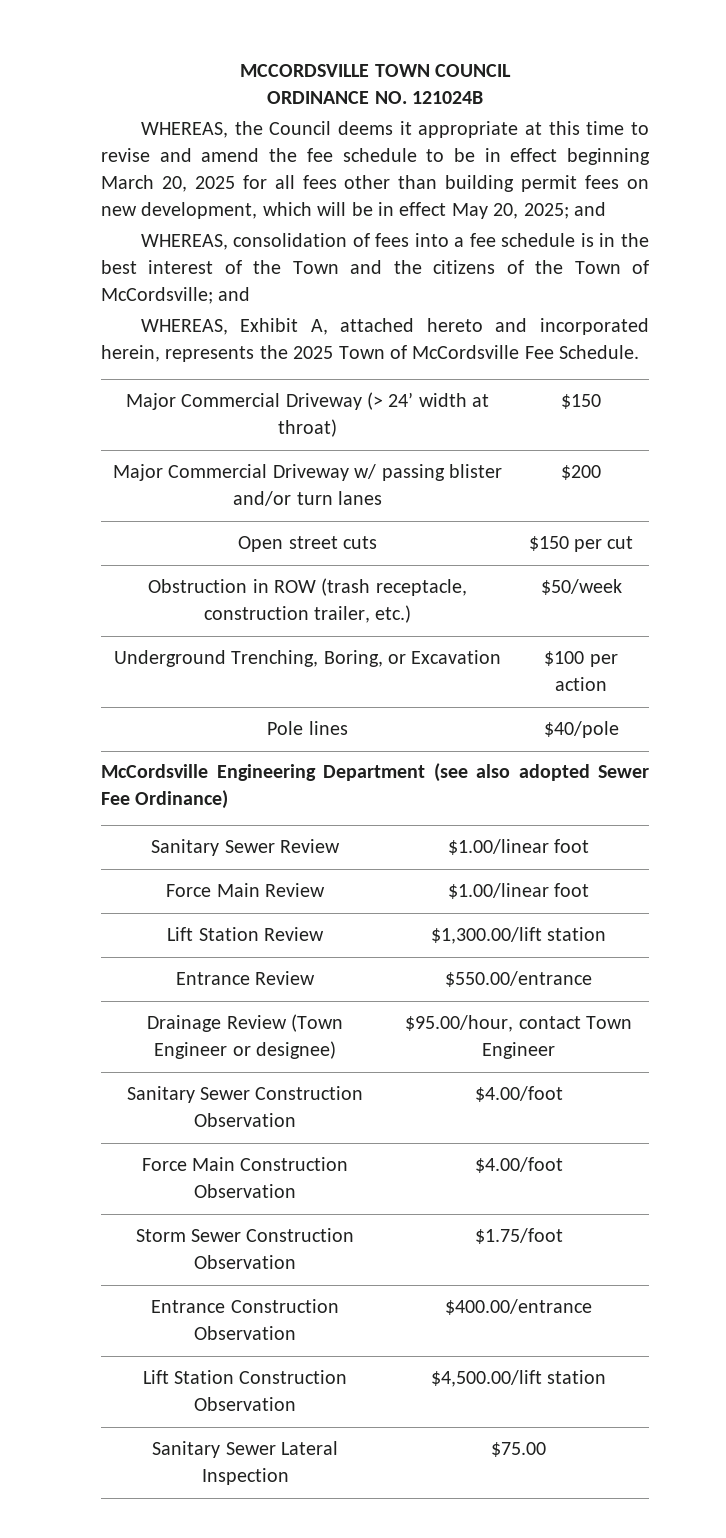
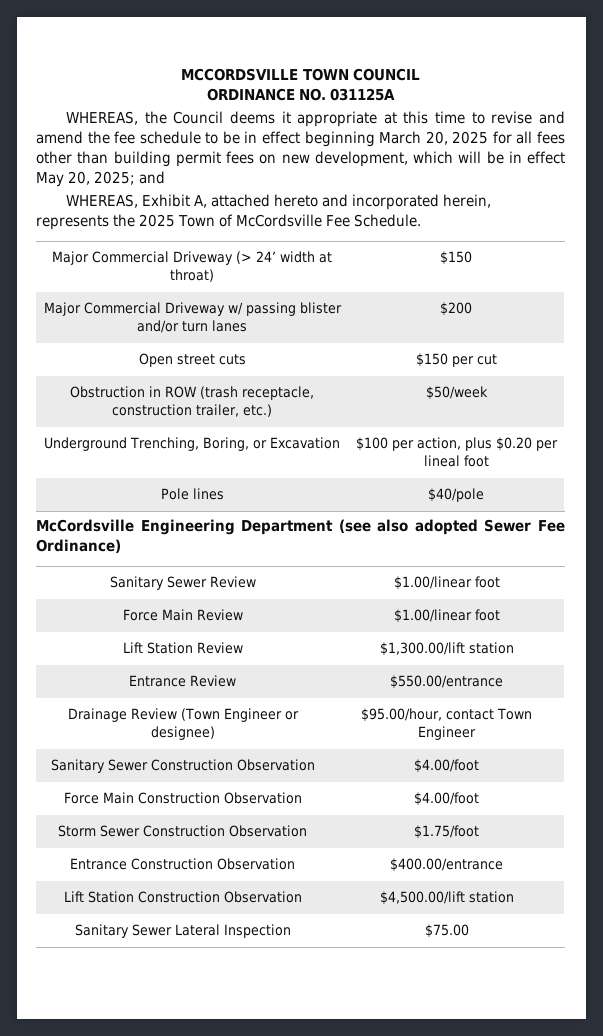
- ORDINANCE NO. 121024B
+ ORDINANCE NO. 031125A
- WHEREAS, consolidation of fees into a fee schedule is in the best interest of the Town and the citizens of the Town of McCordsville; and
- Underground Trenching, Boring, or Excavation | $100 per action
+ Underground Trenching, Boring, or Excavation | $100 per action, plus $0.20 per lineal foot

